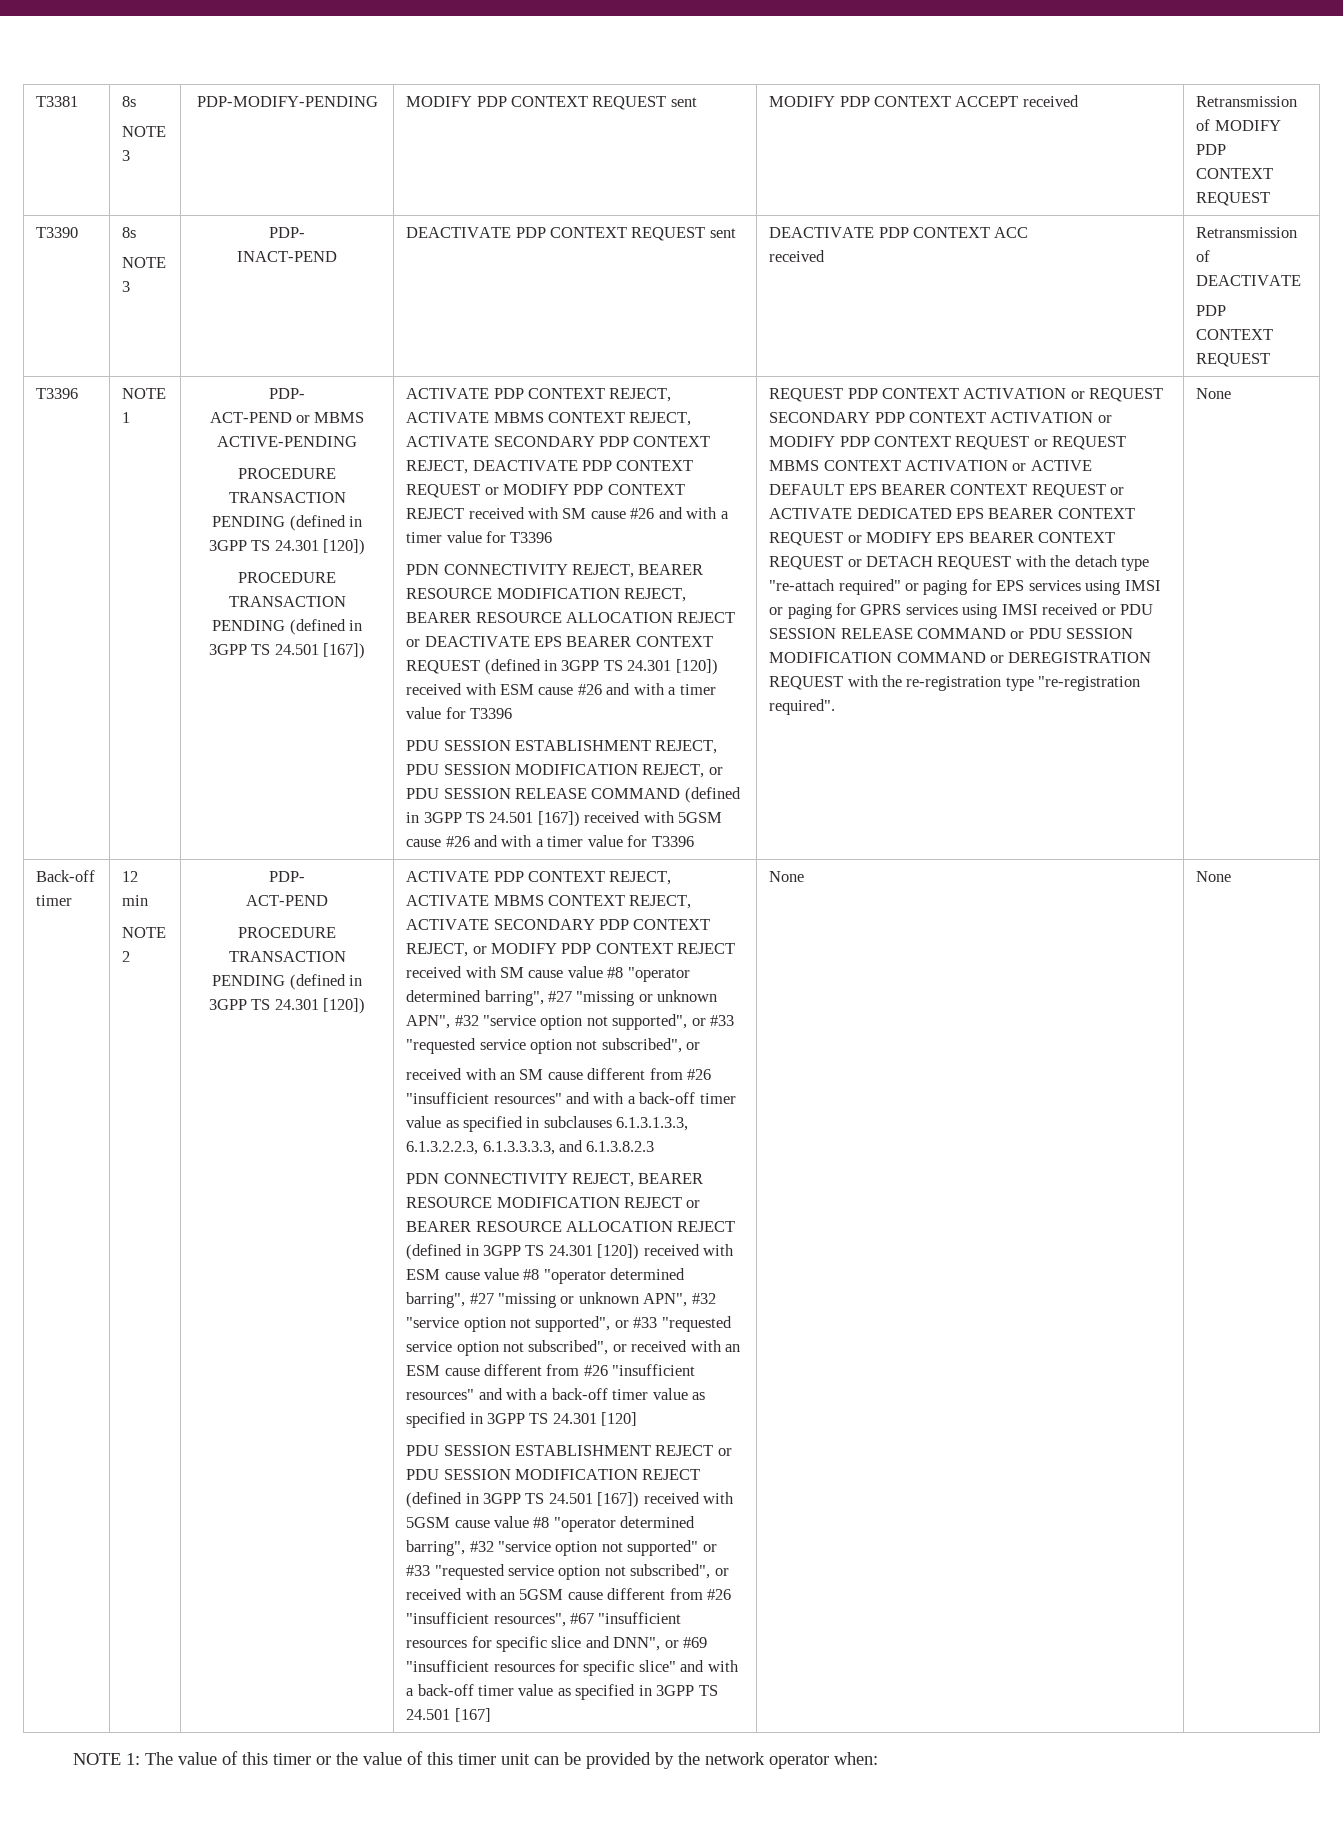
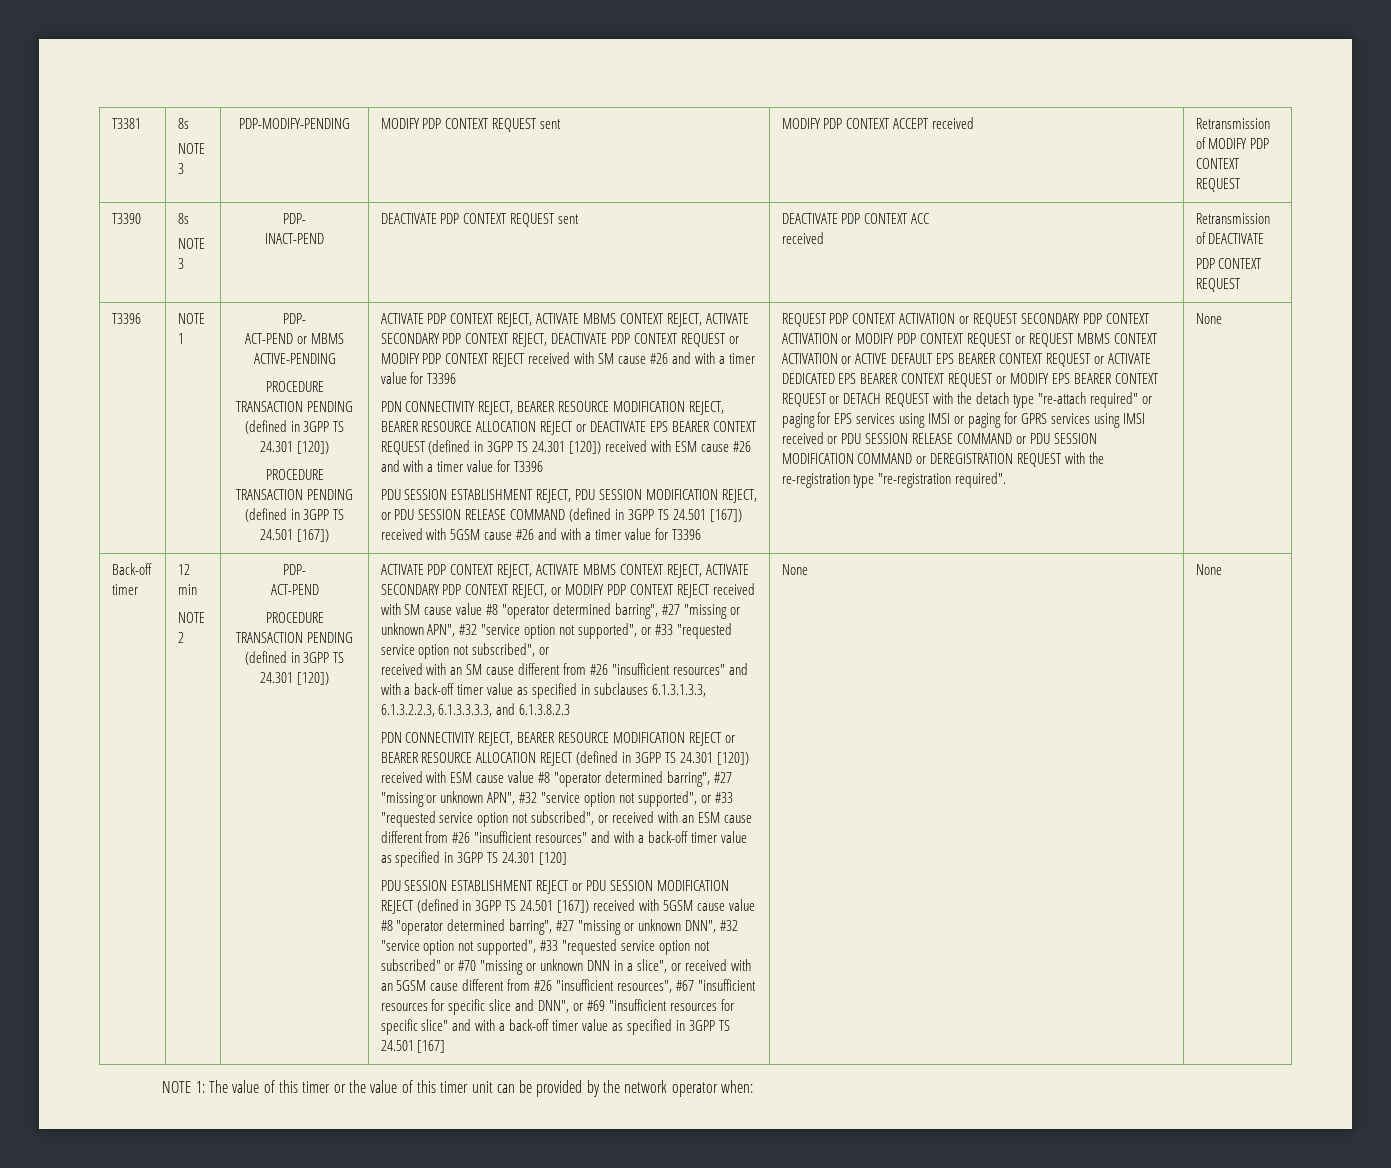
- PDU SESSION ESTABLISHMENT REJECT or PDU SESSION MODIFICATION REJECT (defined in 3GPP TS 24.501 [167]) received with 5GSM cause value #8 "operator determined barring", #32 "service option not supported" or #33 "requested service option not subscribed", or received with an 5GSM cause different from #26 "insufficient resources", #67 "insufficient resources for specific slice and DNN", or #69 "insufficient resources for specific slice" and with a back-off timer value as specified in 3GPP TS 24.501 [167]
+ PDU SESSION ESTABLISHMENT REJECT or PDU SESSION MODIFICATION REJECT (defined in 3GPP TS 24.501 [167]) received with 5GSM cause value #8 "operator determined barring", #27 "missing or unknown DNN", #32 "service option not supported", #33 "requested service option not subscribed" or #70 "missing or unknown DNN in a slice", or received with an 5GSM cause different from #26 "insufficient resources", #67 "insufficient resources for specific slice and DNN", or #69 "insufficient resources for specific slice" and with a back-off timer value as specified in 3GPP TS 24.501 [167]

